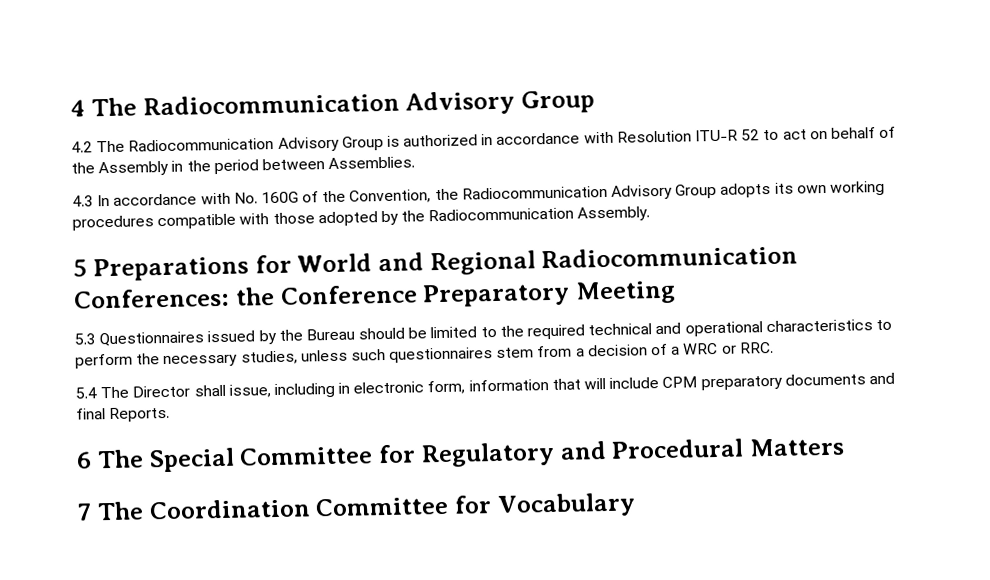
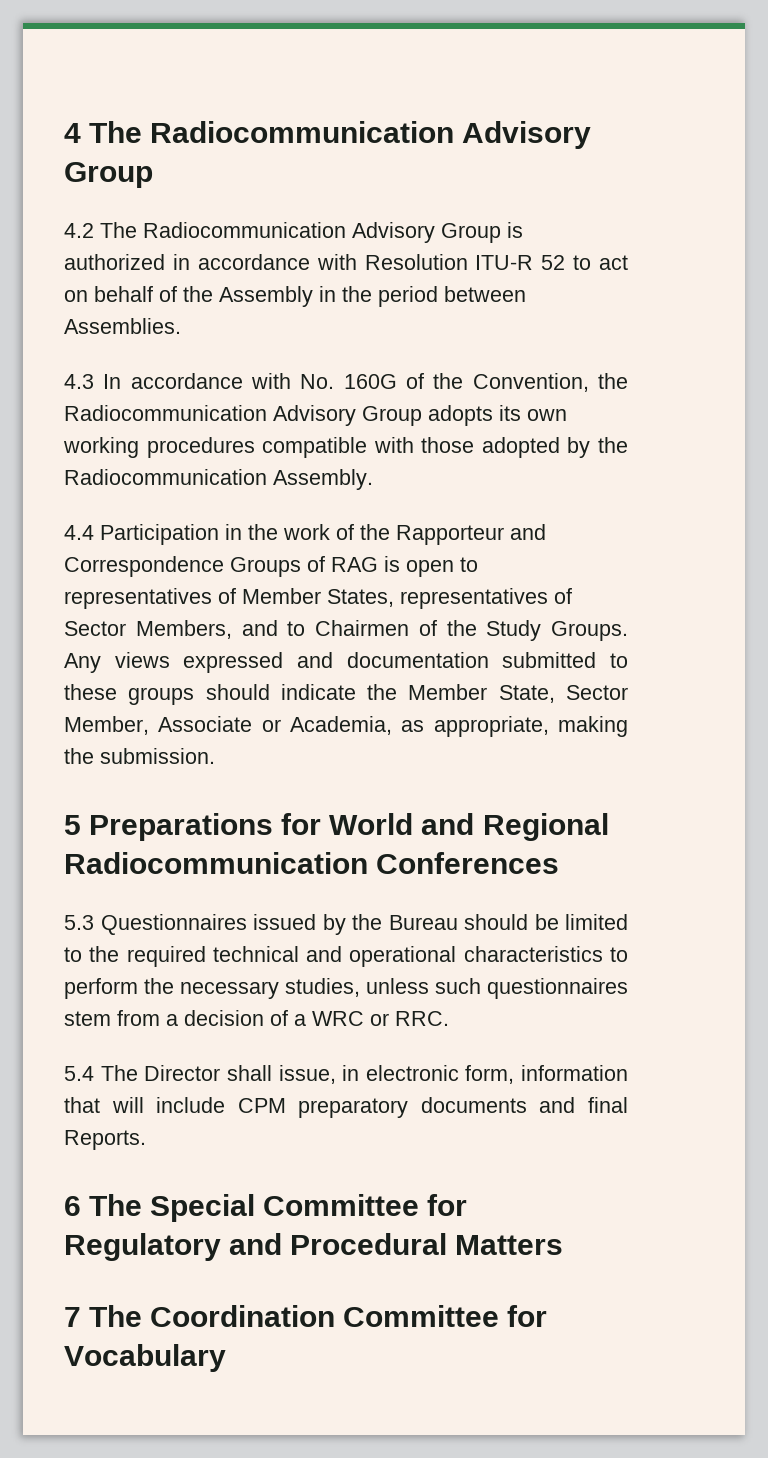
+ 4.4 Participation in the work of the Rapporteur and Correspondence Groups of RAG is open to representatives of Member States, representatives of Sector Members, and to Chairmen of the Study Groups. Any views expressed and documentation submitted to these groups should indicate the Member State, Sector Member, Associate or Academia, as appropriate, making the submission.
- 5 Preparations for World and Regional Radiocommunication Conferences: the Conference Preparatory Meeting
+ 5 Preparations for World and Regional Radiocommunication Conferences
- 5.4 The Director shall issue, including in electronic form, information that will include CPM preparatory documents and final Reports.
+ 5.4 The Director shall issue, in electronic form, information that will include CPM preparatory documents and final Reports.

